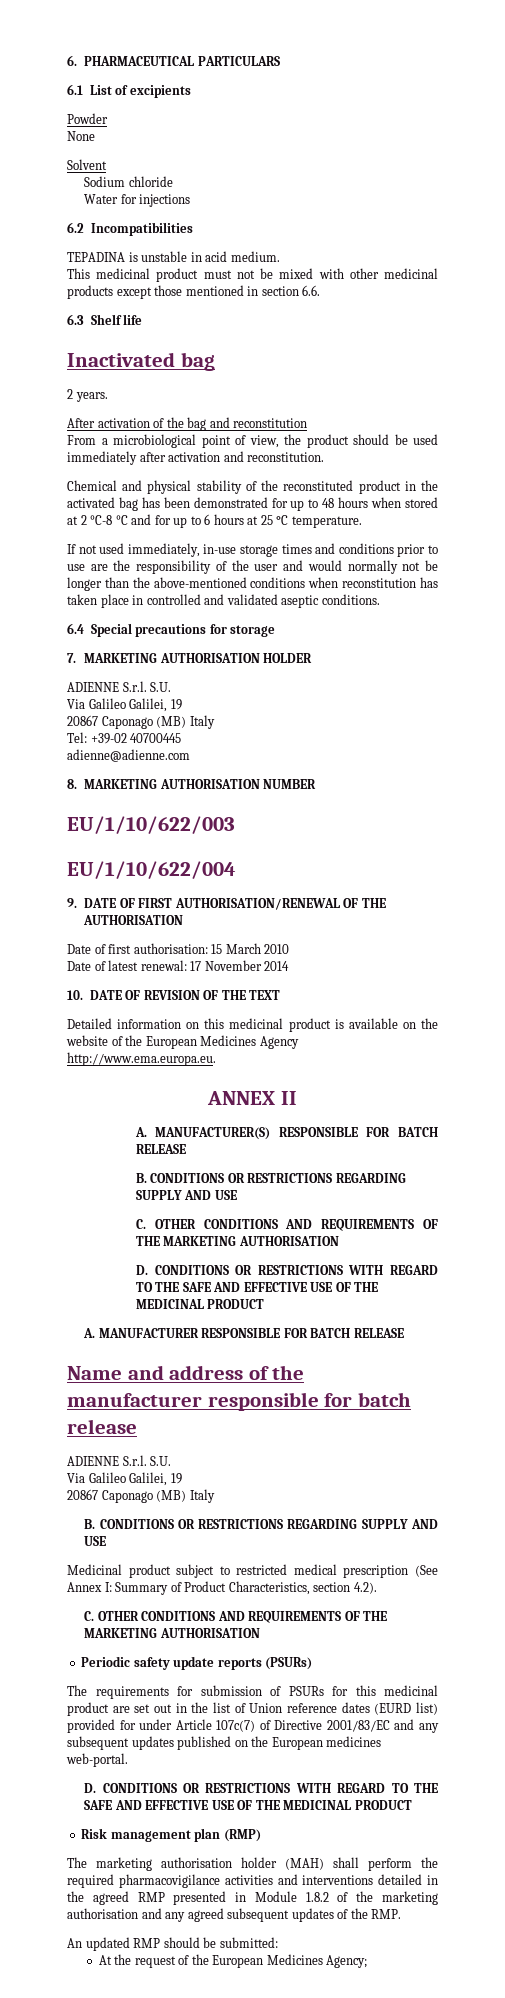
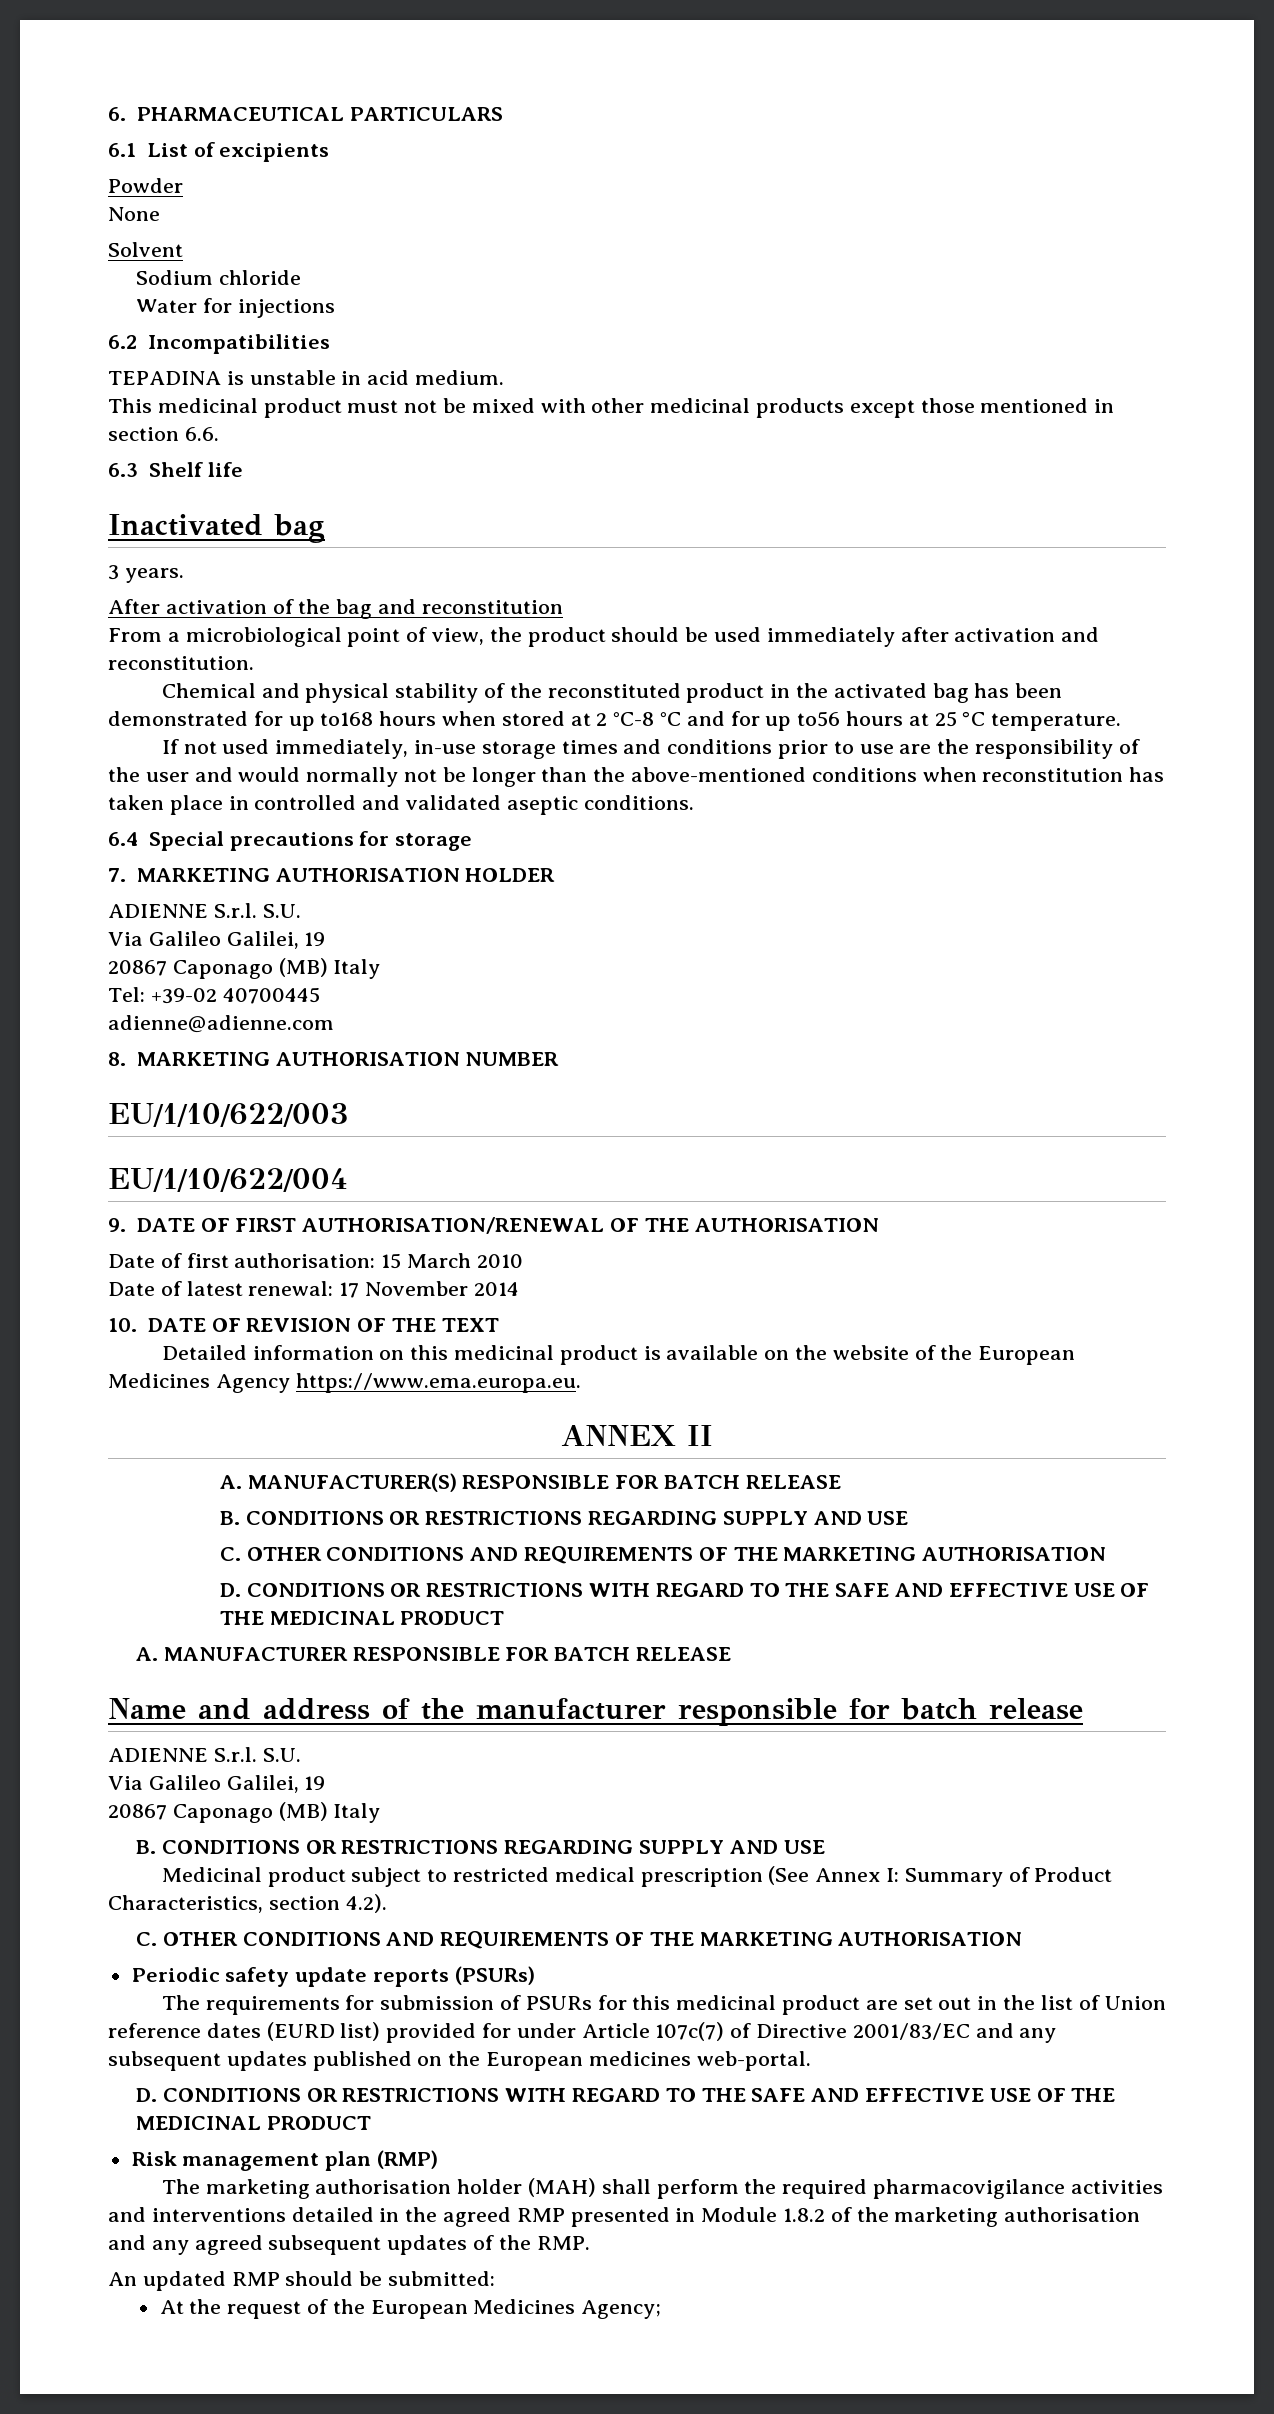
- 2 years.
+ 3 years.
- Chemical and physical stability of the reconstituted product in the activated bag has been demonstrated for up to 48 hours when stored at 2 °C-8 °C and for up to 6 hours at 25 °C temperature.
+ Chemical and physical stability of the reconstituted product in the activated bag has been demonstrated for up to168 hours when stored at 2 °C-8 °C and for up to56 hours at 25 °C temperature.
- Detailed information on this medicinal product is available on the website of the European Medicines Agency http://www.ema.europa.eu.
+ Detailed information on this medicinal product is available on the website of the European Medicines Agency https://www.ema.europa.eu.

